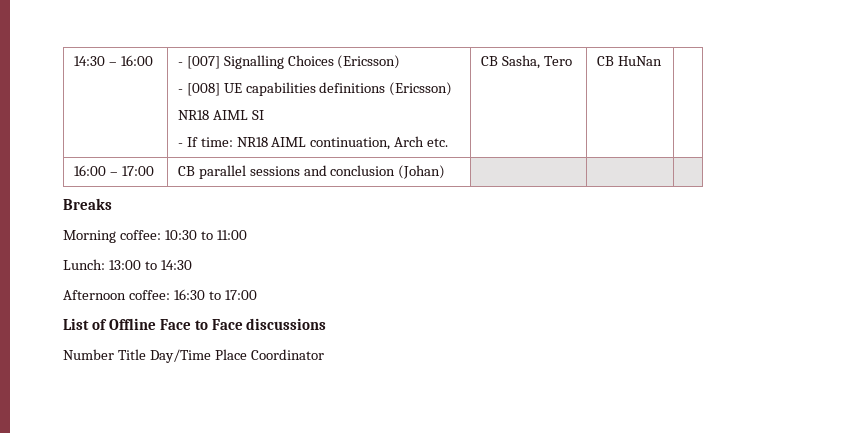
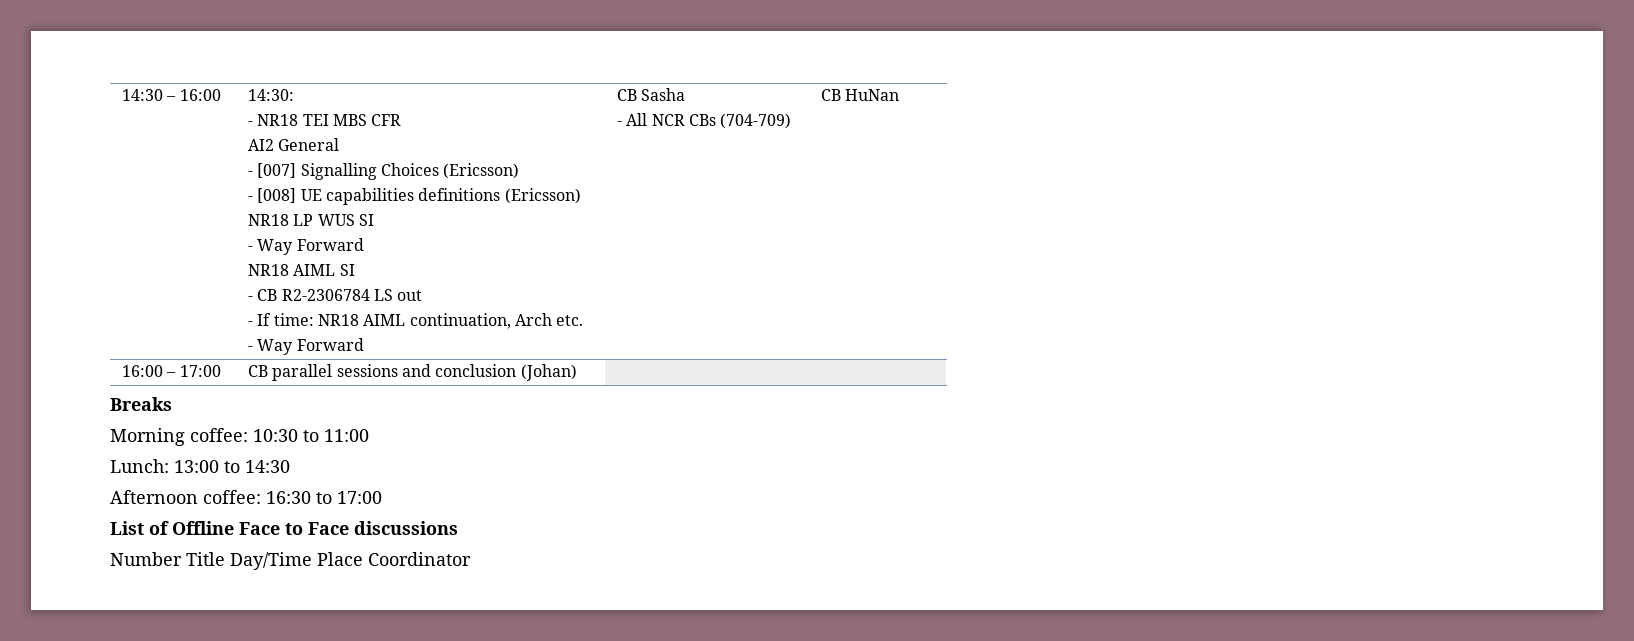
+ 14:30:
+ - NR18 TEI MBS CFR
+ AI2 General
+ NR18 LP WUS SI
+ - Way Forward
  NR18 AIML SI
+ - CB R2-2306784 LS out
- CB Sasha, Tero
+ - Way Forward | CB Sasha
+ - All NCR CBs (704-709)

